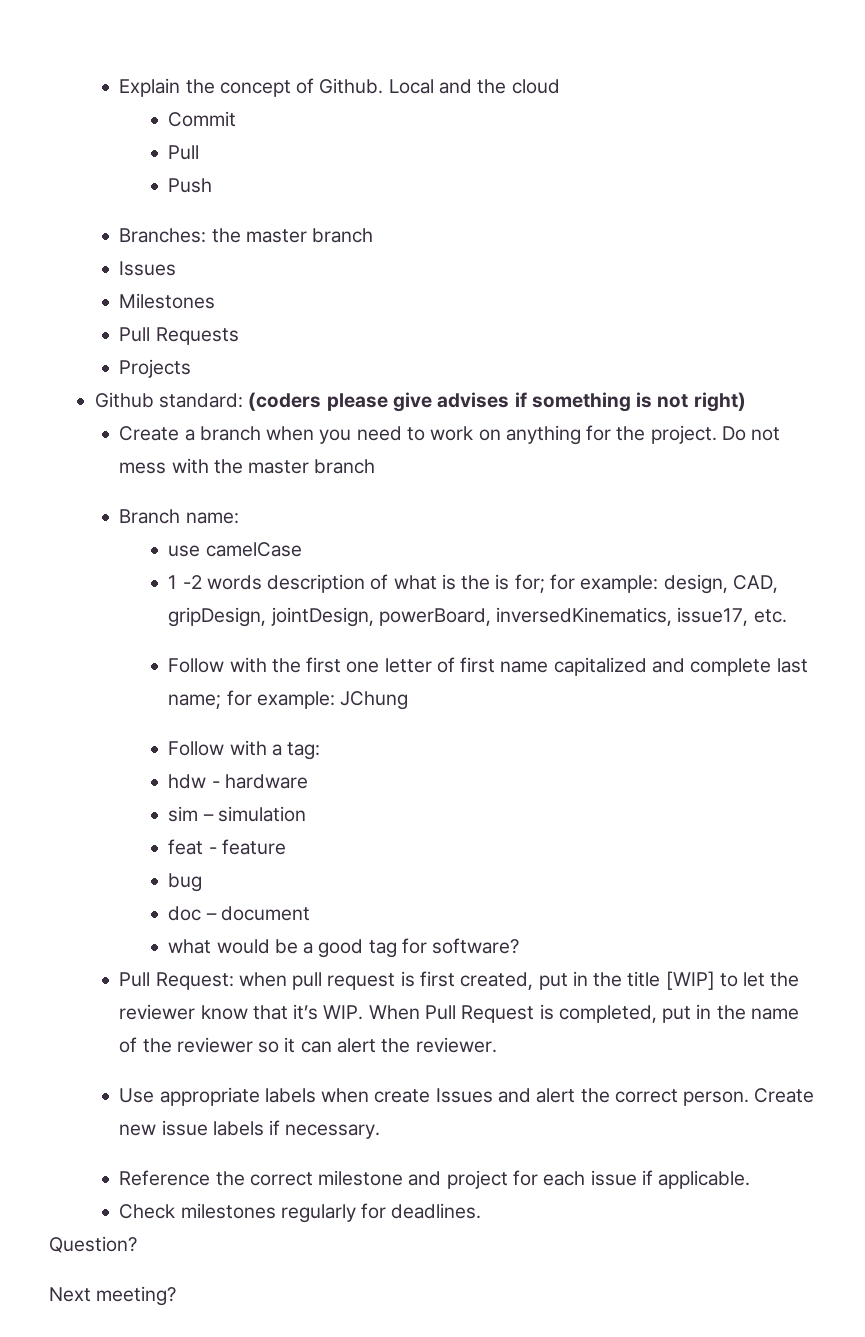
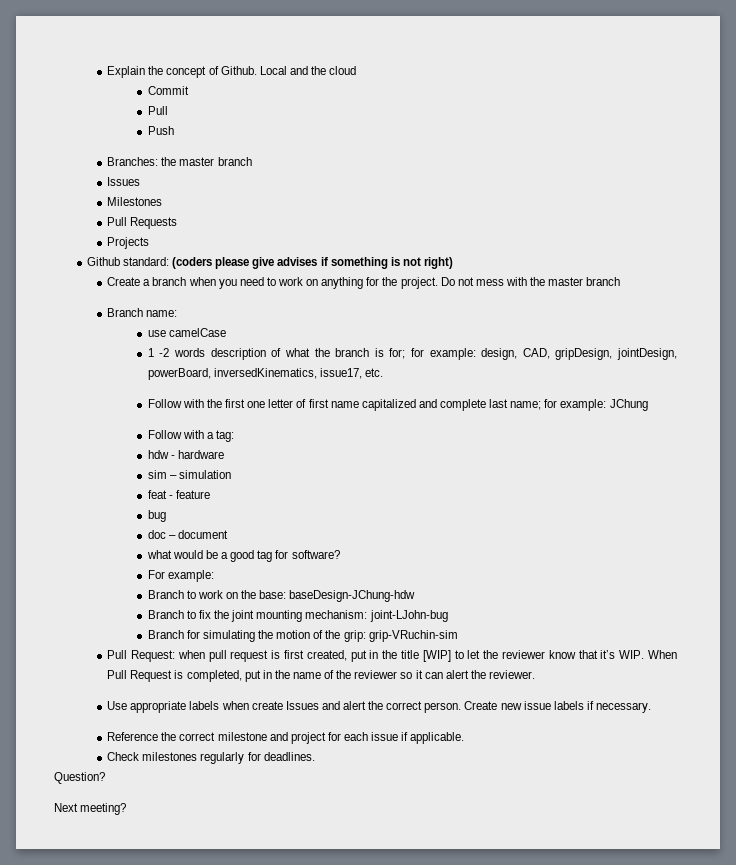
- 1 -2 words description of what is the is for; for example: design, CAD, gripDesign, jointDesign, powerBoard, inversedKinematics, issue17, etc.
+ 1 -2 words description of what the branch is for; for example: design, CAD, gripDesign, jointDesign, powerBoard, inversedKinematics, issue17, etc.
+ For example:
+ Branch to work on the base: baseDesign-JChung-hdw
+ Branch to fix the joint mounting mechanism: joint-LJohn-bug
+ Branch for simulating the motion of the grip: grip-VRuchin-sim

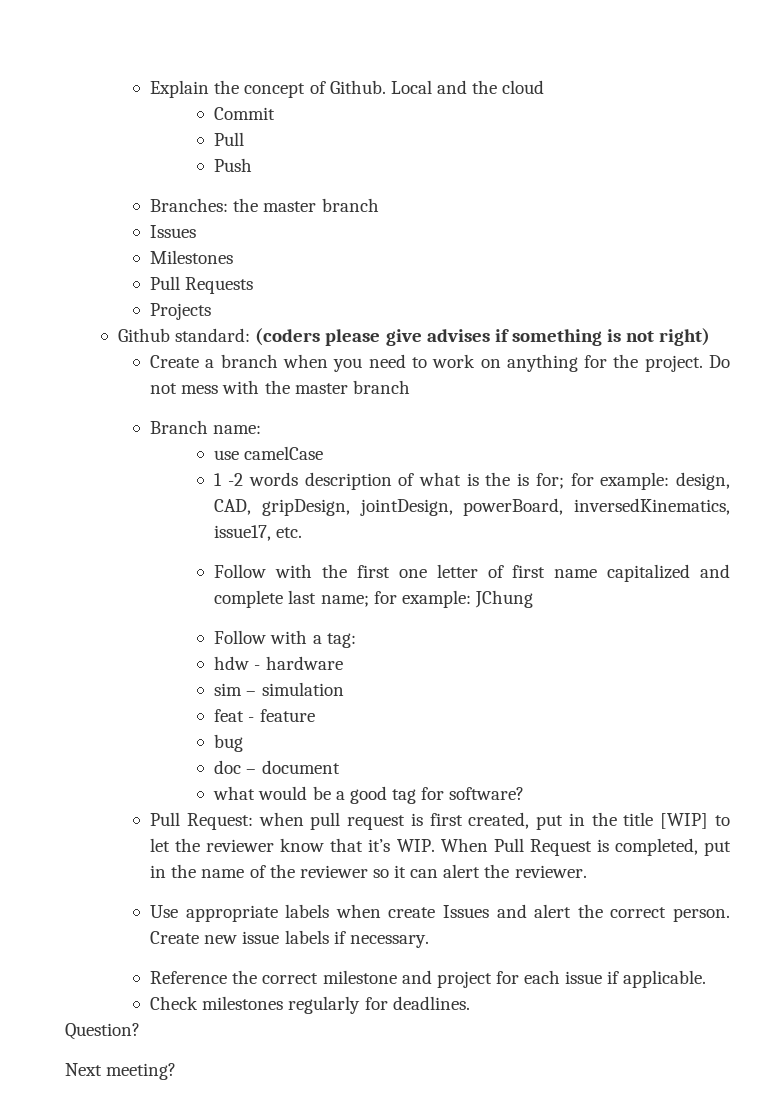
- 1 -2 words description of what the branch is for; for example: design, CAD, gripDesign, jointDesign, powerBoard, inversedKinematics, issue17, etc.
+ 1 -2 words description of what is the is for; for example: design, CAD, gripDesign, jointDesign, powerBoard, inversedKinematics, issue17, etc.
- For example:
- Branch to work on the base: baseDesign-JChung-hdw
- Branch to fix the joint mounting mechanism: joint-LJohn-bug
- Branch for simulating the motion of the grip: grip-VRuchin-sim

